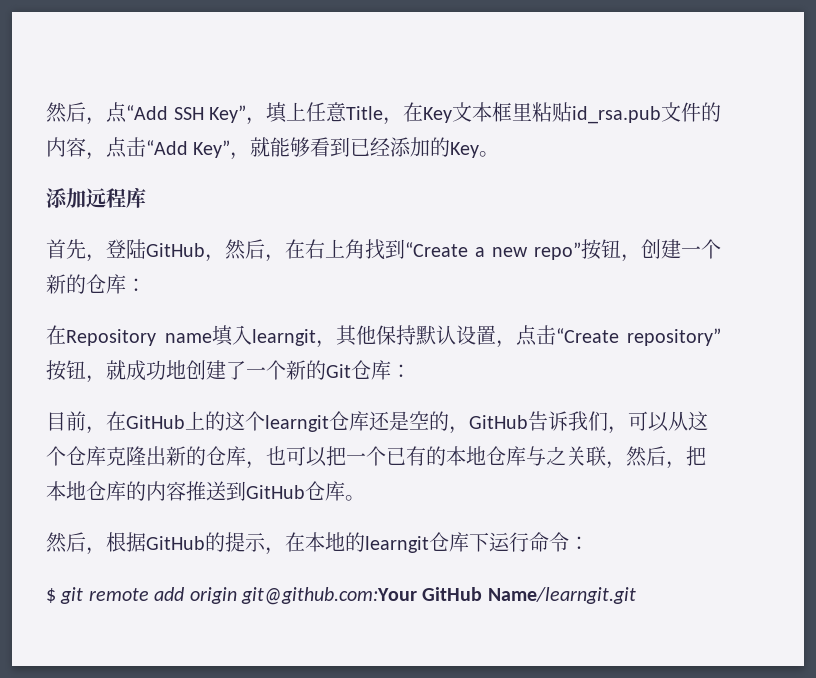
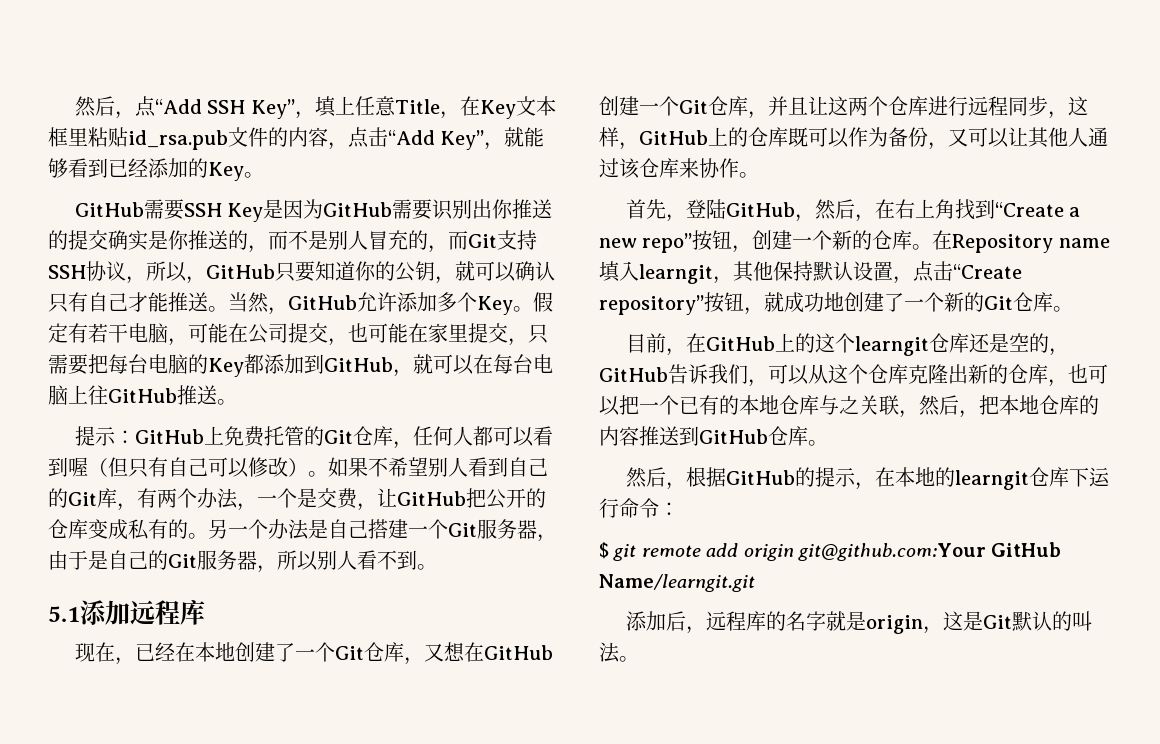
- 添加远程库
+ GitHub需要SSH Key是因为GitHub需要识别出你推送的提交确实是你推送的，而不是别人冒充的，而Git支持SSH协议，所以，GitHub只要知道你的公钥，就可以确认只有自己才能推送。当然，GitHub允许添加多个Key。假定有若干电脑，可能在公司提交，也可能在家里提交，只需要把每台电脑的Key都添加到GitHub，就可以在每台电脑上往GitHub推送。
+ 提示：GitHub上免费托管的Git仓库，任何人都可以看到喔（但只有自己可以修改）。如果不希望别人看到自己的Git库，有两个办法，一个是交费，让GitHub把公开的仓库变成私有的。另一个办法是自己搭建一个Git服务器，由于是自己的Git服务器，所以别人看不到。
+ 5.1添加远程库
+ 现在，已经在本地创建了一个Git仓库，又想在GitHub创建一个Git仓库，并且让这两个仓库进行远程同步，这样，GitHub上的仓库既可以作为备份，又可以让其他人通过该仓库来协作。
- 首先，登陆GitHub，然后，在右上角找到“Create a new repo”按钮，创建一个新的仓库：
- 在Repository name填入learngit，其他保持默认设置，点击“Create repository”按钮，就成功地创建了一个新的Git仓库：
+ 首先，登陆GitHub，然后，在右上角找到“Create a new repo”按钮，创建一个新的仓库。在Repository name填入learngit，其他保持默认设置，点击“Create repository”按钮，就成功地创建了一个新的Git仓库。
+ 添加后，远程库的名字就是origin，这是Git默认的叫法。

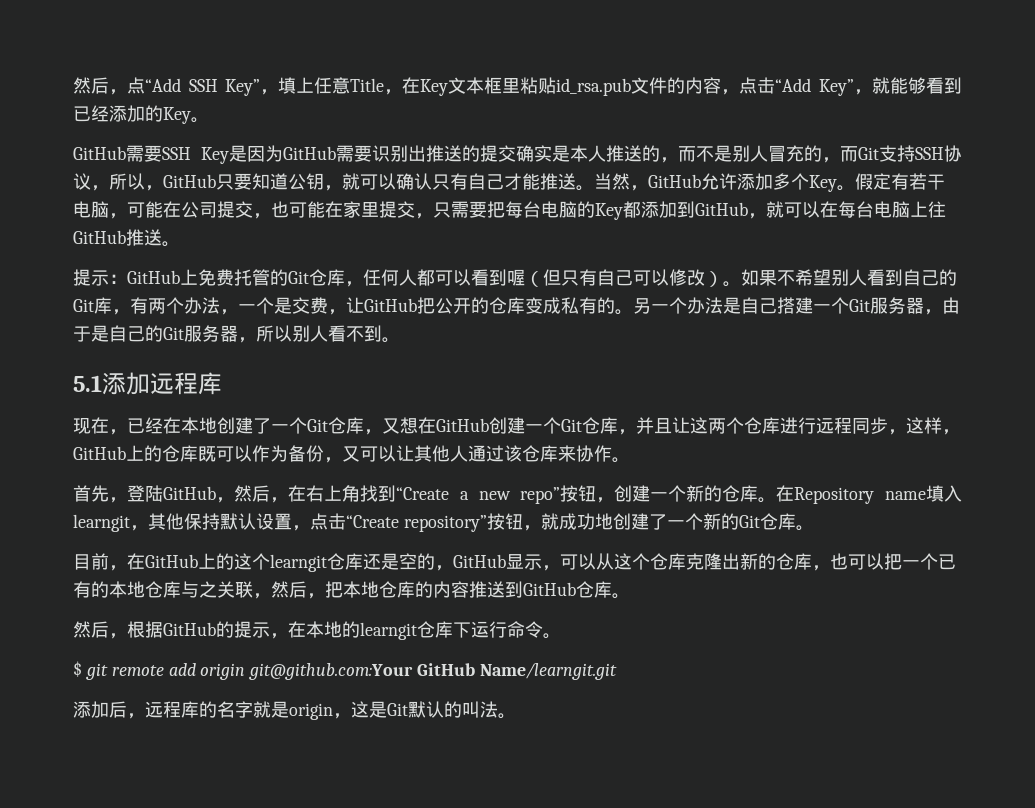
- GitHub需要SSH Key是因为GitHub需要识别出你推送的提交确实是你推送的，而不是别人冒充的，而Git支持SSH协议，所以，GitHub只要知道你的公钥，就可以确认只有自己才能推送。
+ GitHub需要SSH Key是因为GitHub需要识别出推送的提交确实是本人推送的，而不是别人冒充的，而Git支持SSH协议，所以，GitHub只要知道公钥，就可以确认只有自己才能推送。
- 目前，在GitHub上的这个learngit仓库还是空的，GitHub告诉我们，可以从这个仓库克隆出新的仓库，也可以把一个已有的本地仓库与之关联，然后，把本地仓库的内容推送到GitHub仓库。
+ 目前，在GitHub上的这个learngit仓库还是空的，GitHub显示，可以从这个仓库克隆出新的仓库，也可以把一个已有的本地仓库与之关联，然后，把本地仓库的内容推送到GitHub仓库。
- 然后，根据GitHub的提示，在本地的learngit仓库下运行命令：
+ 然后，根据GitHub的提示，在本地的learngit仓库下运行命令。

